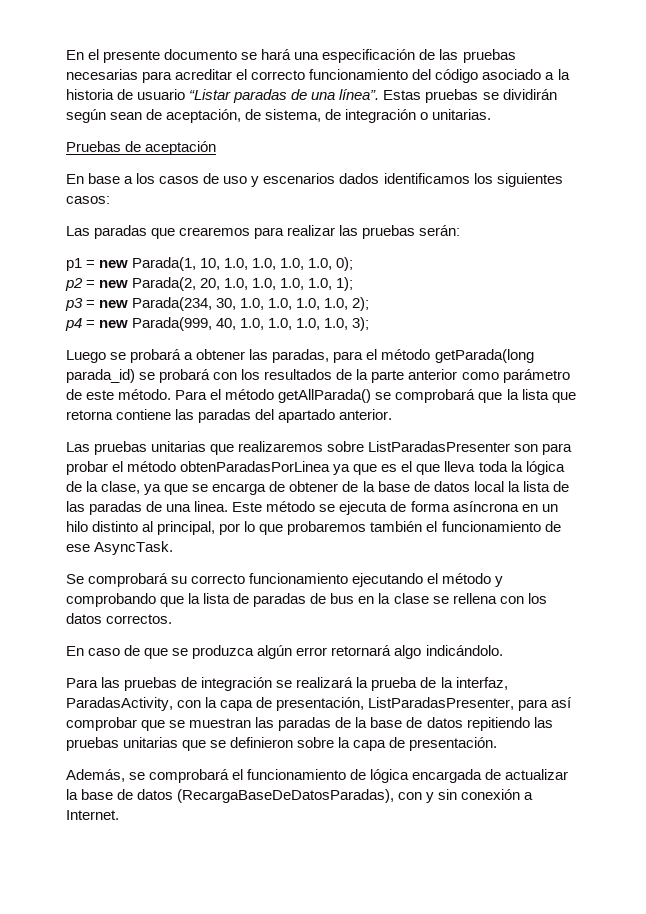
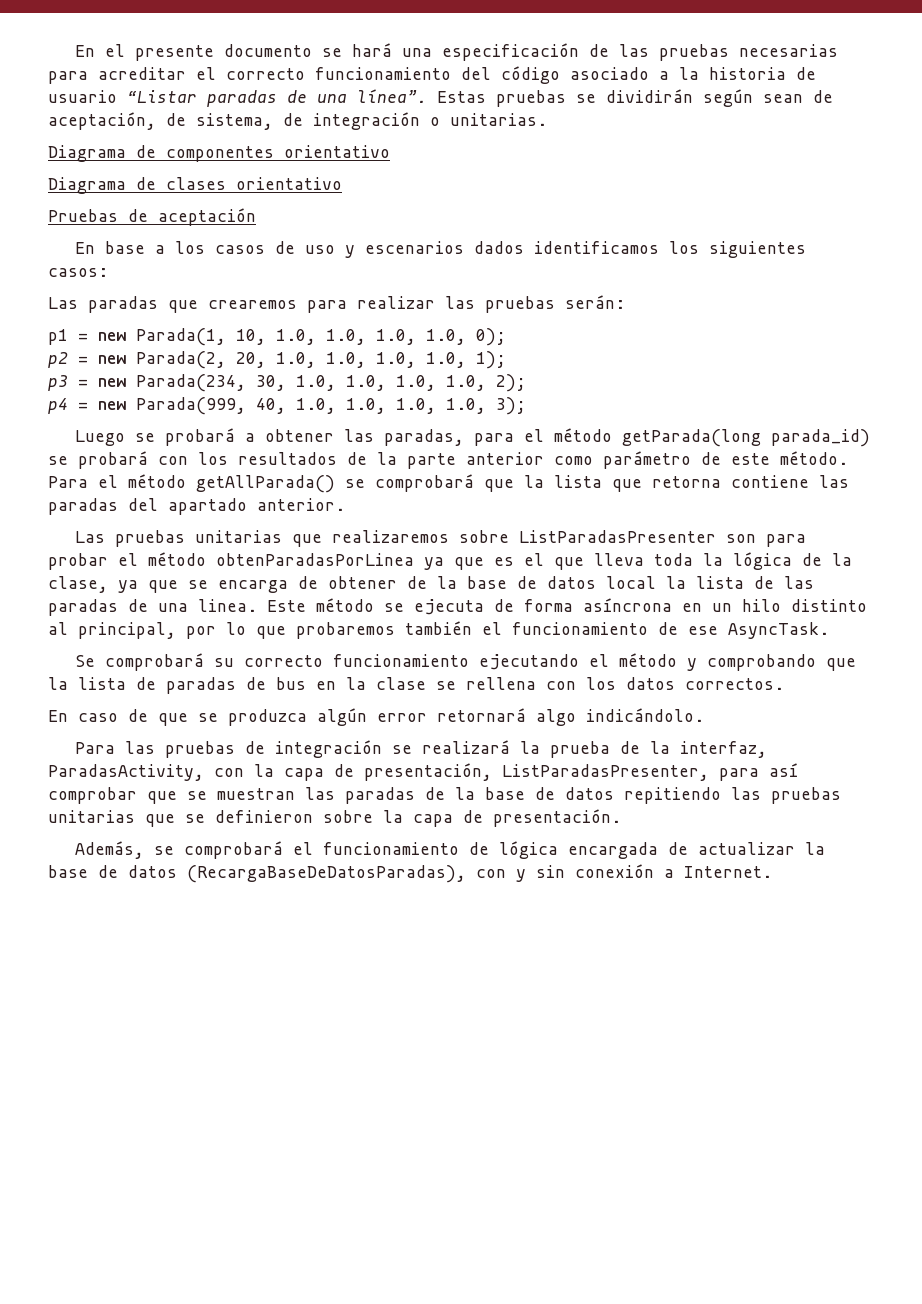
+ Diagrama de componentes orientativo
+ Diagrama de clases orientativo

